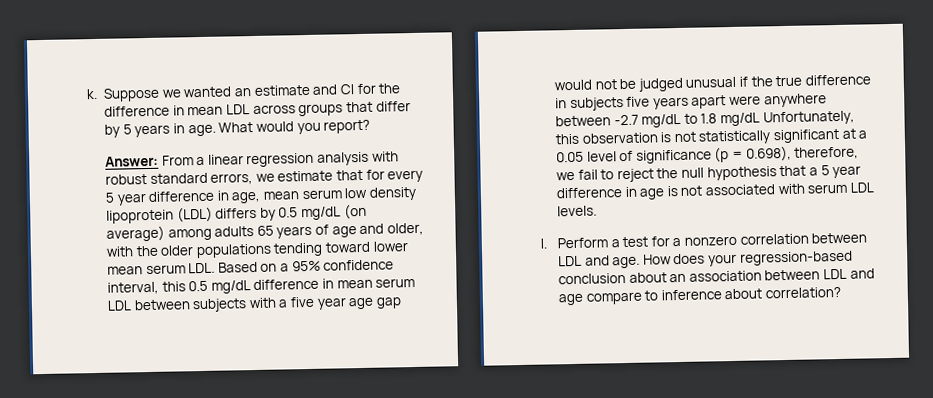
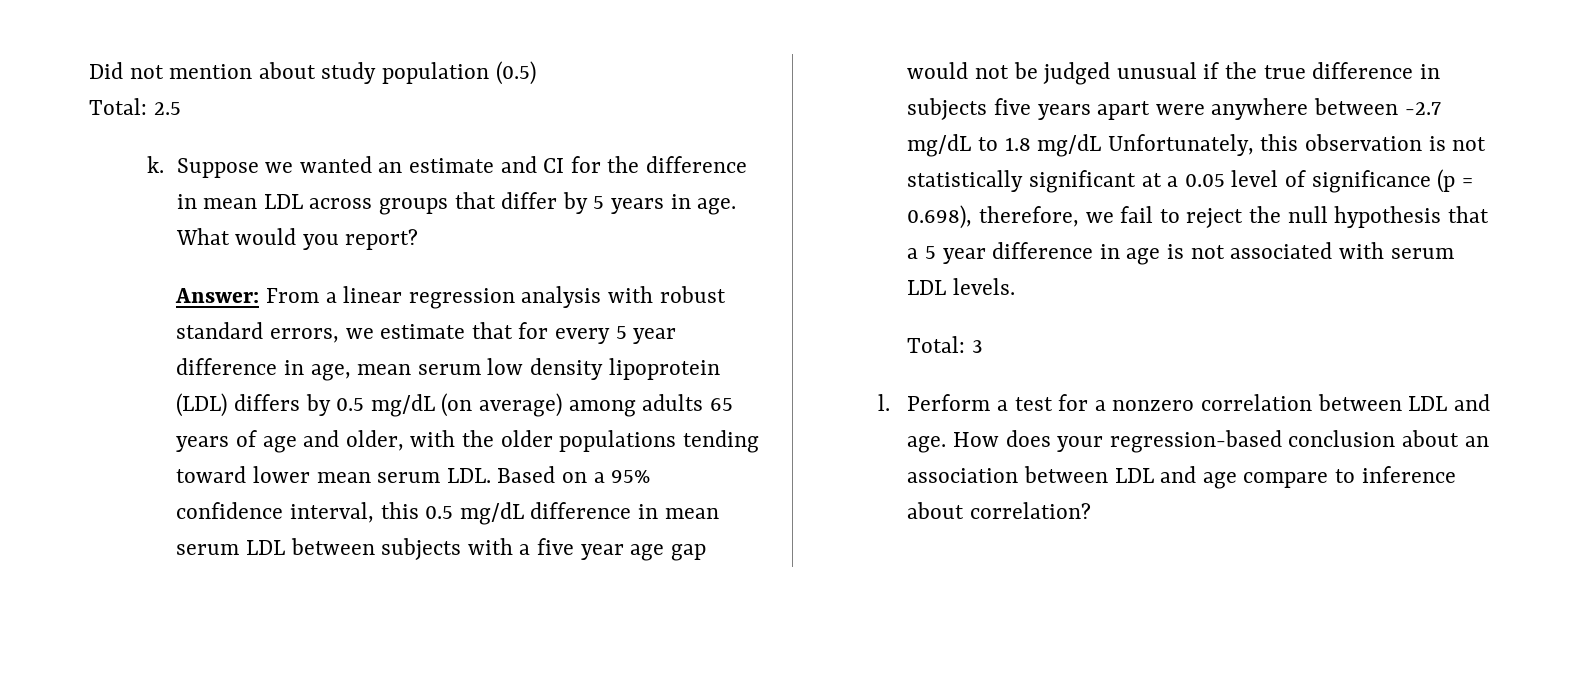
+ Did not mention about study population (0.5)
+ Total: 2.5
+ Total: 3

